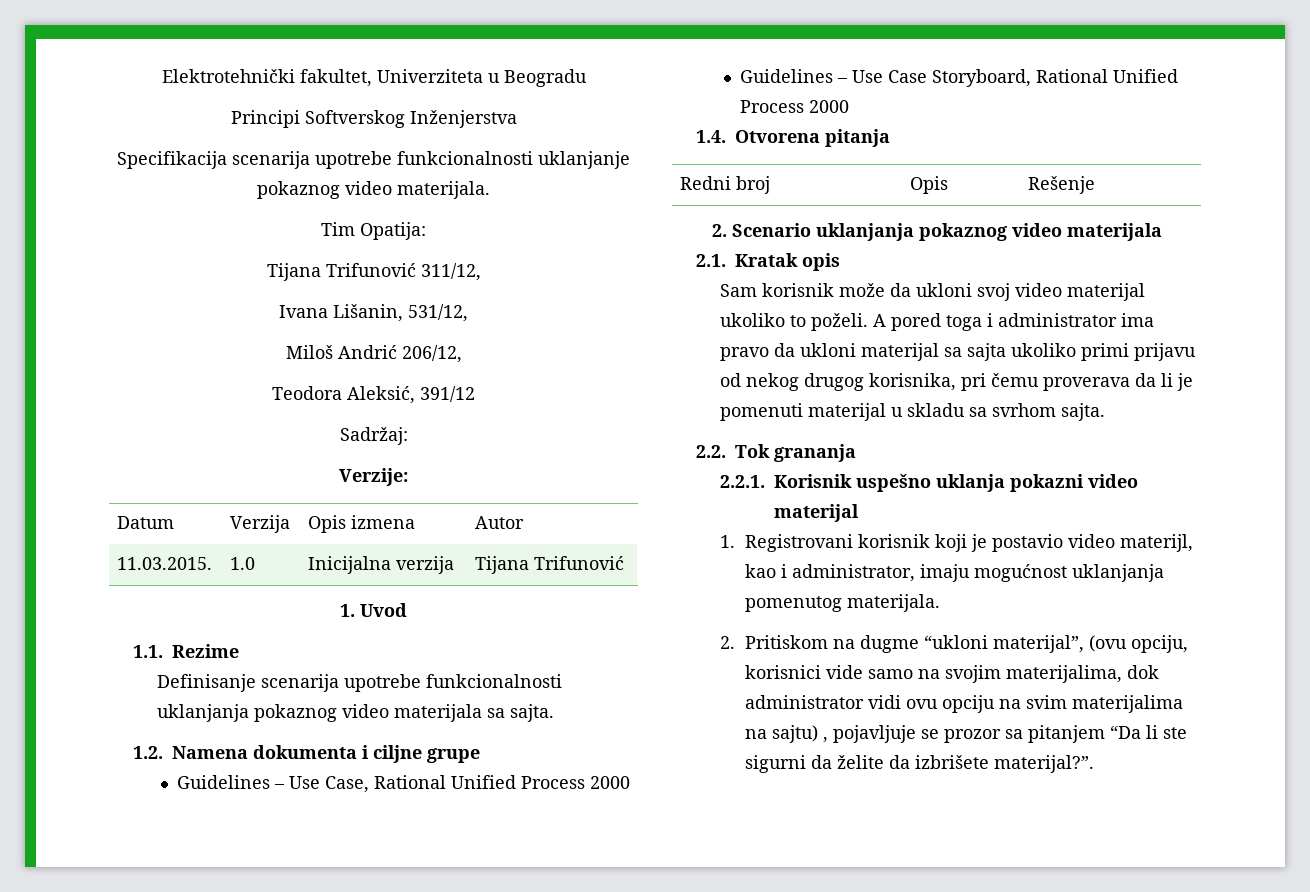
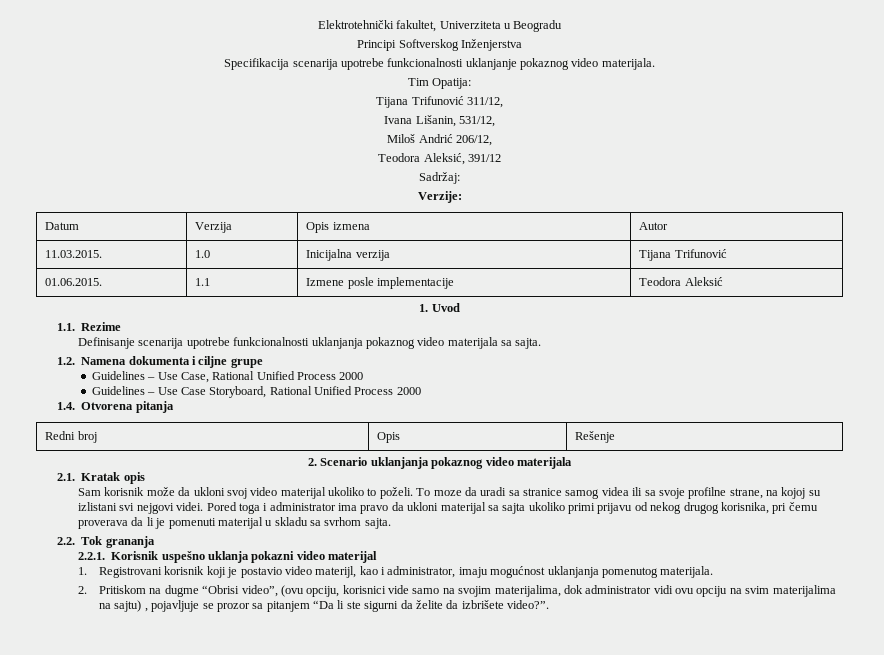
+ 01.06.2015. | 1.1 | Izmene posle implementacije | Teodora Aleksić
- A pored toga i administrator ima pravo da ukloni materijal sa sajta ukoliko primi prijavu od nekog drugog korisnika, pri čemu proverava da li je pomenuti materijal u skladu sa svrhom sajta.
+ To moze da uradi sa stranice samog videa ili sa svoje profilne strane, na kojoj su izlistani svi nejgovi videi. Pored toga i administrator ima pravo da ukloni materijal sa sajta ukoliko primi prijavu od nekog drugog korisnika, pri čemu proverava da li je pomenuti materijal u skladu sa svrhom sajta.
- 2. Pritiskom na dugme “ukloni materijal”, (ovu opciju, korisnici vide samo na svojim materijalima, dok administrator vidi ovu opciju na svim materijalima na sajtu) , pojavljuje se prozor sa pitanjem “Da li ste sigurni da želite da izbrišete materijal?”.
+ 2. Pritiskom na dugme “Obrisi video”, (ovu opciju, korisnici vide samo na svojim materijalima, dok administrator vidi ovu opciju na svim materijalima na sajtu) , pojavljuje se prozor sa pitanjem “Da li ste sigurni da želite da izbrišete video?”.

